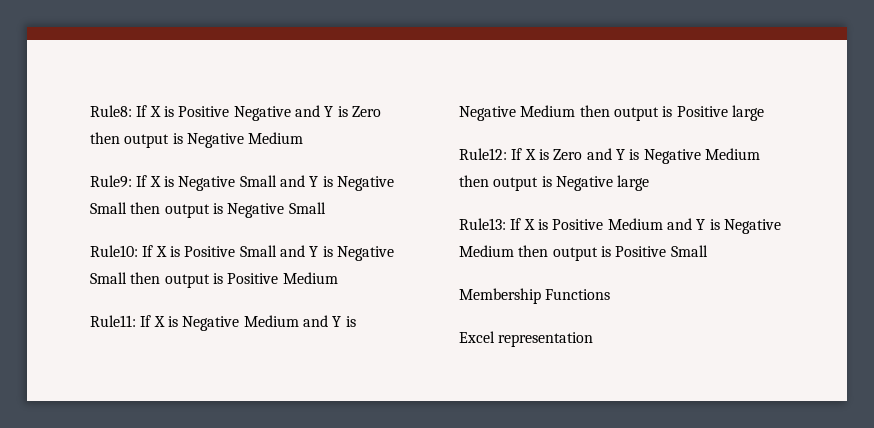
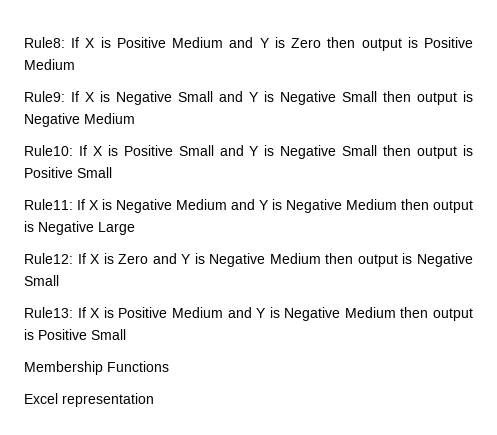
- Rule8: If X is Positive Negative and Y is Zero then output is Negative Medium
+ Rule8: If X is Positive Medium and Y is Zero then output is Positive Medium
- Rule9: If X is Negative Small and Y is Negative Small then output is Negative Small
+ Rule9: If X is Negative Small and Y is Negative Small then output is Negative Medium
- Rule10: If X is Positive Small and Y is Negative Small then output is Positive Medium
+ Rule10: If X is Positive Small and Y is Negative Small then output is Positive Small
- Rule11: If X is Negative Medium and Y is Negative Medium then output is Positive large
+ Rule11: If X is Negative Medium and Y is Negative Medium then output is Negative Large
- Rule12: If X is Zero and Y is Negative Medium then output is Negative large
+ Rule12: If X is Zero and Y is Negative Medium then output is Negative Small

